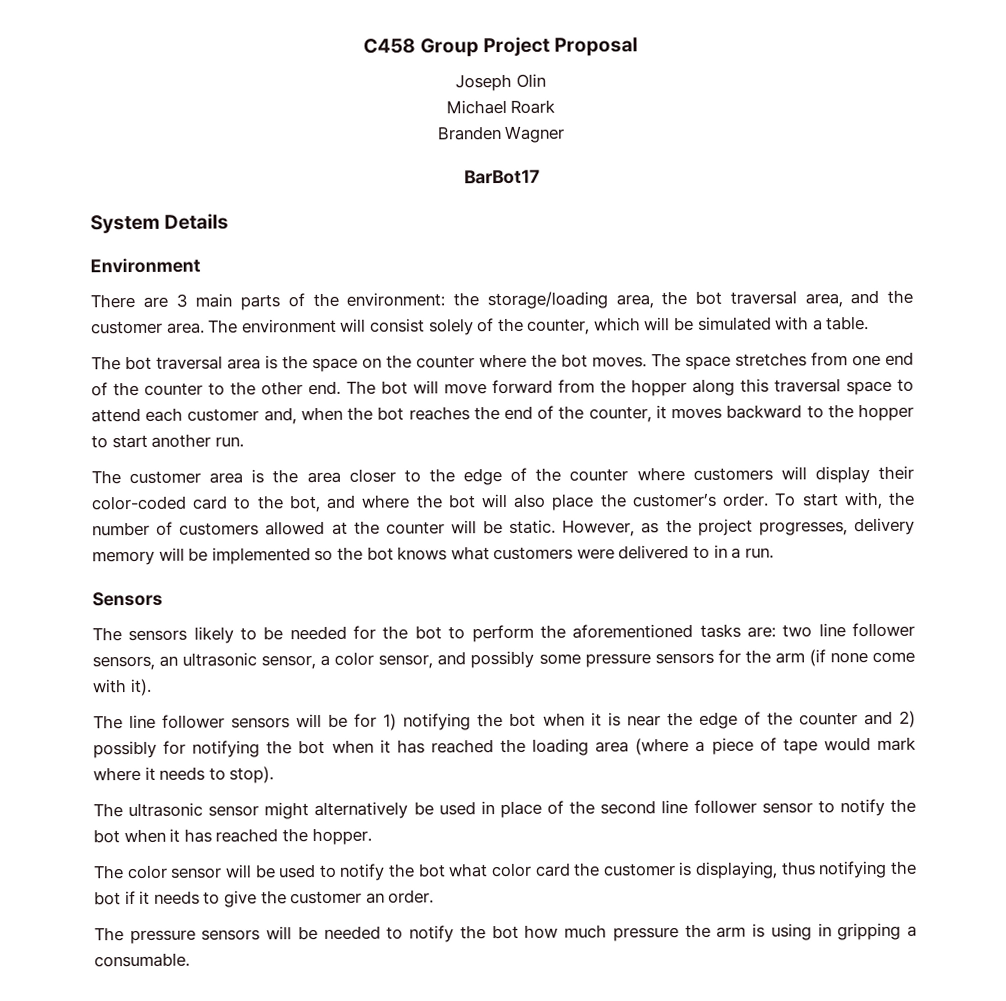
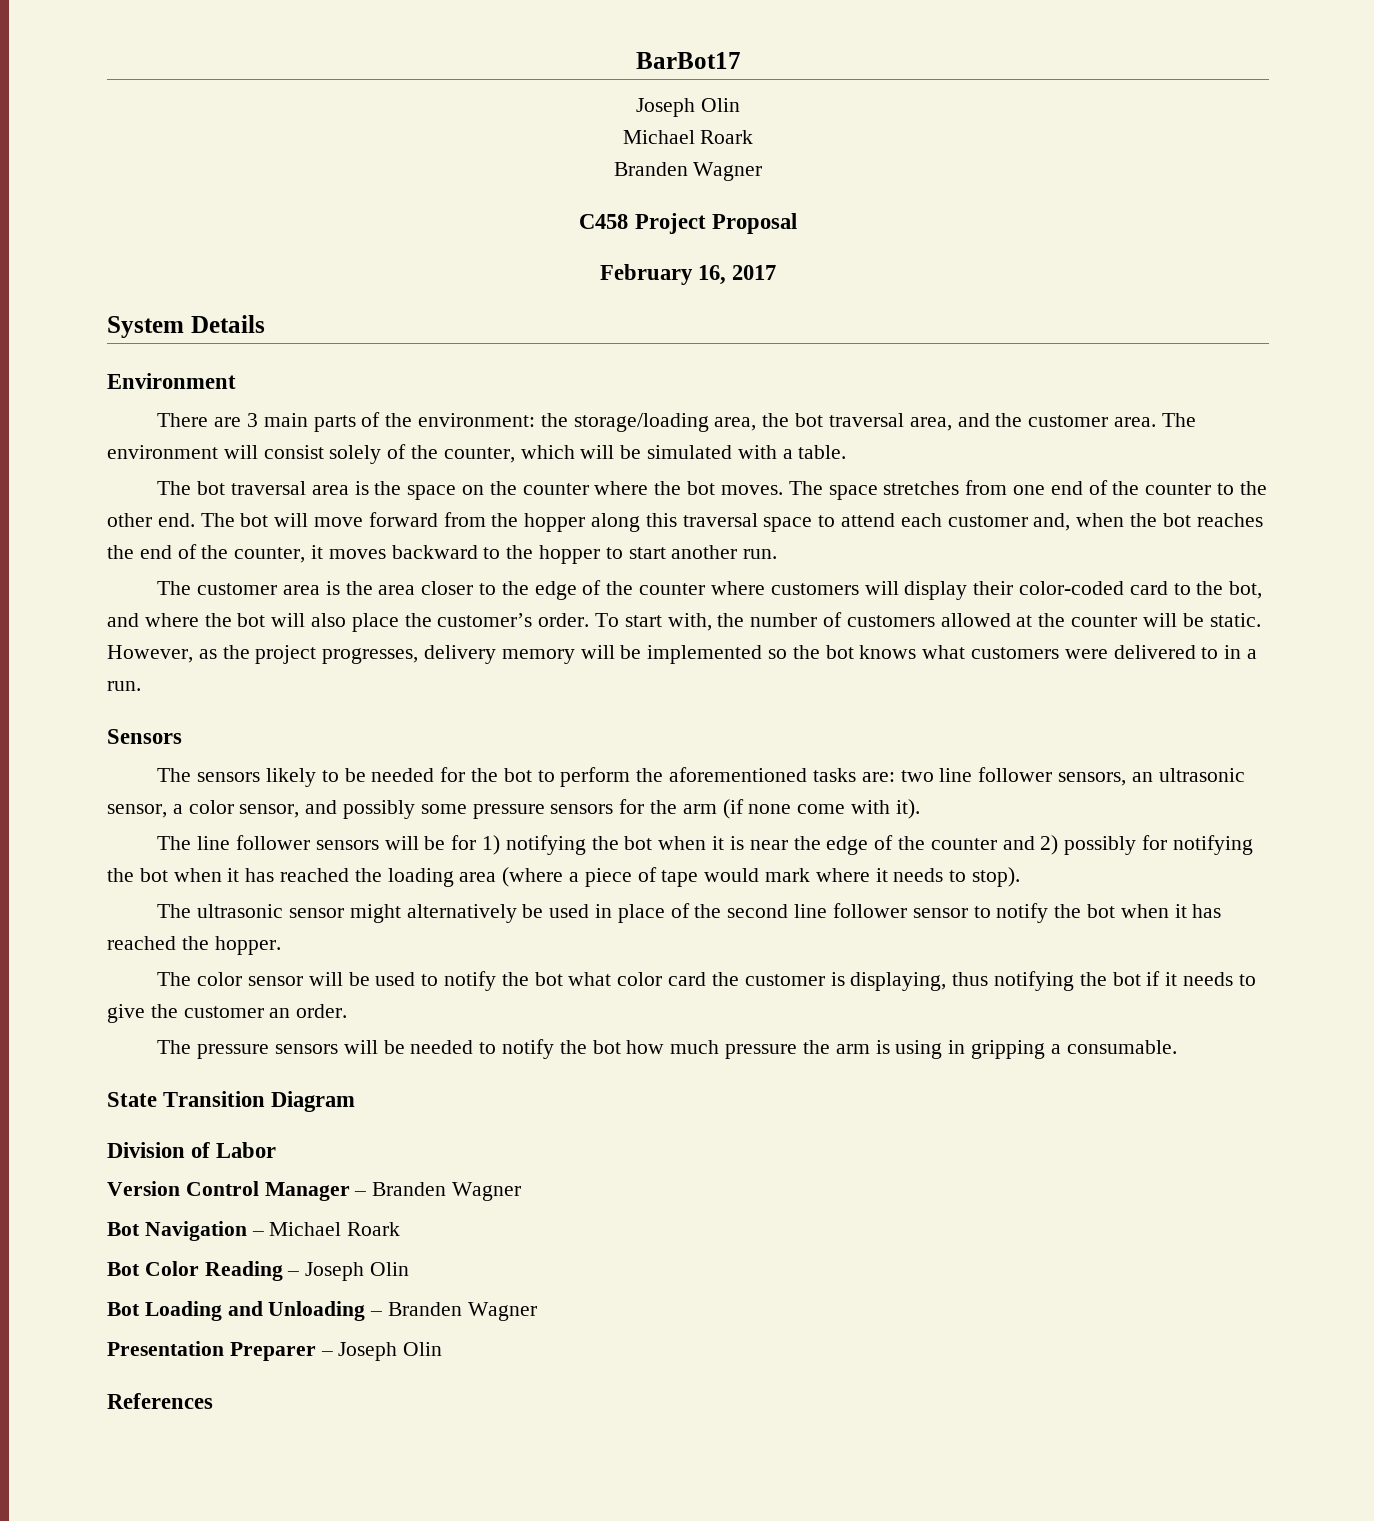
- C458 Group Project Proposal
+ BarBot17
- BarBot17
+ C458 Project Proposal
+ February 16, 2017
+ State Transition Diagram
+ Division of Labor
+ Version Control Manager – Branden Wagner
+ Bot Navigation – Michael Roark
+ Bot Color Reading – Joseph Olin
+ Bot Loading and Unloading – Branden Wagner
+ Presentation Preparer – Joseph Olin
+ References

